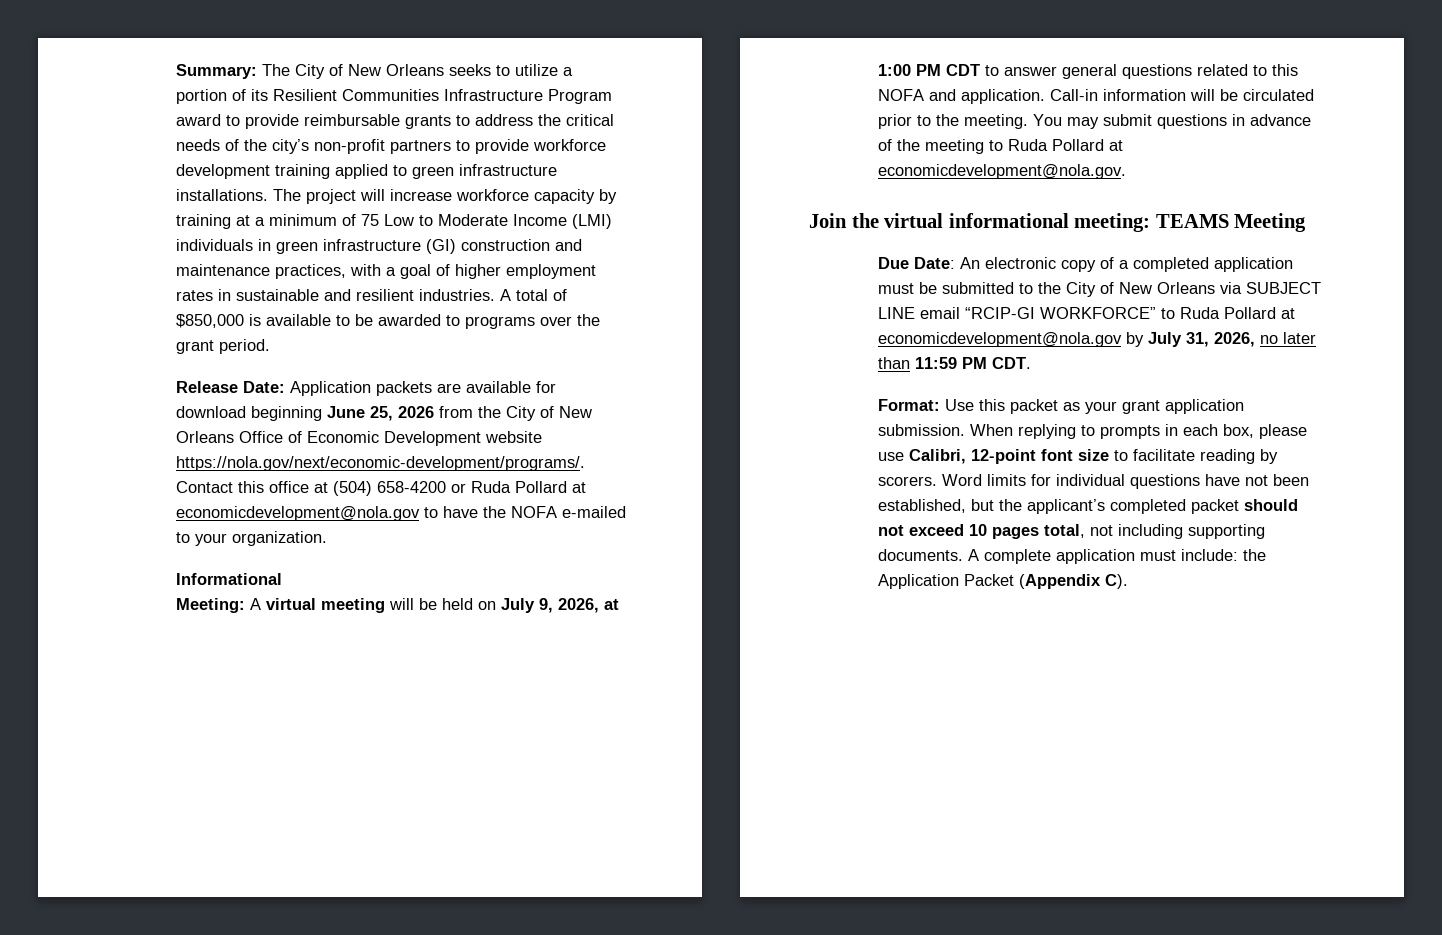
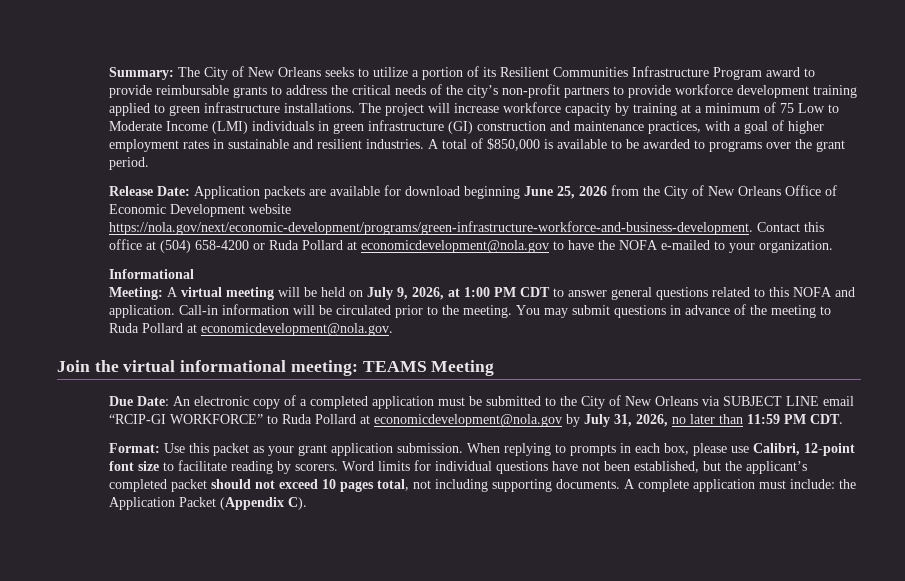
- Release Date: Application packets are available for download beginning June 25, 2026 from the City of New Orleans Office of Economic Development website https://nola.gov/next/economic-development/programs/. Contact this office at (504) 658-4200 or Ruda Pollard at economicdevelopment@nola.gov to have the NOFA e-mailed to your organization.
+ Release Date: Application packets are available for download beginning June 25, 2026 from the City of New Orleans Office of Economic Development website https://nola.gov/next/economic-development/programs/green-infrastructure-workforce-and-business-development. Contact this office at (504) 658-4200 or Ruda Pollard at economicdevelopment@nola.gov to have the NOFA e-mailed to your organization.

